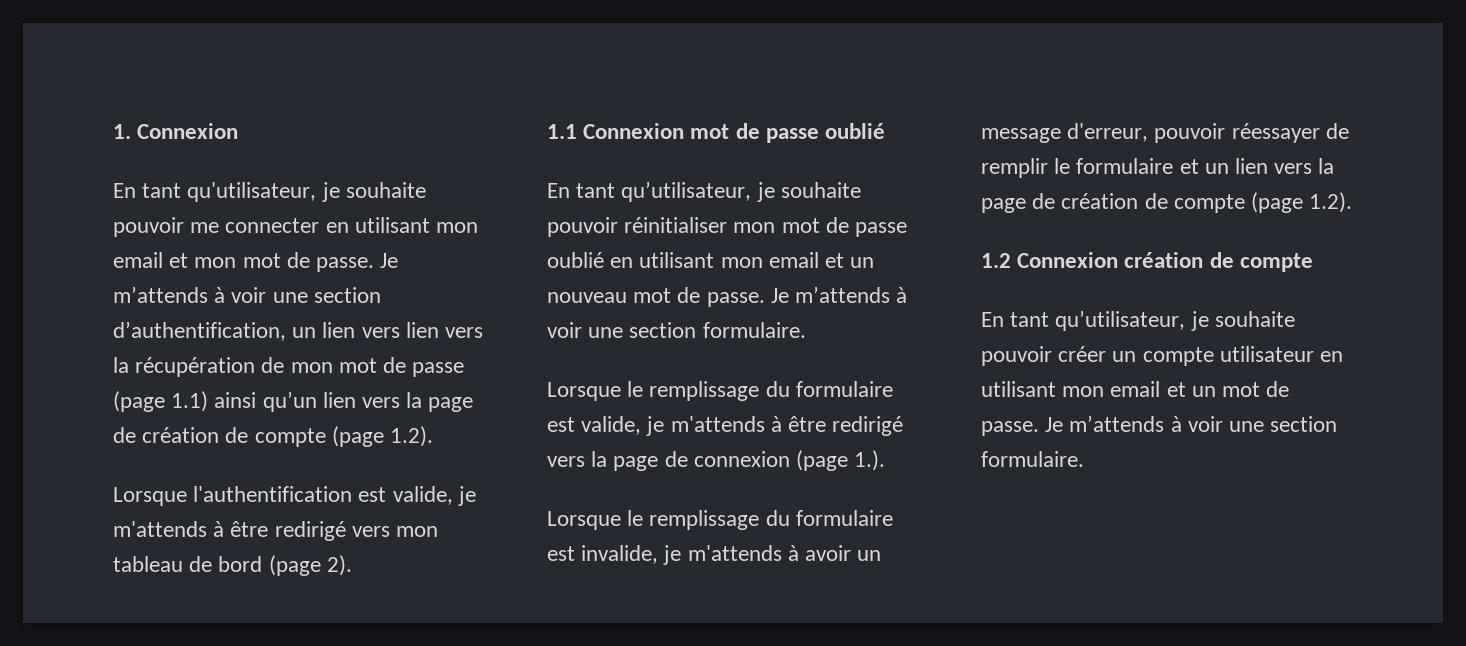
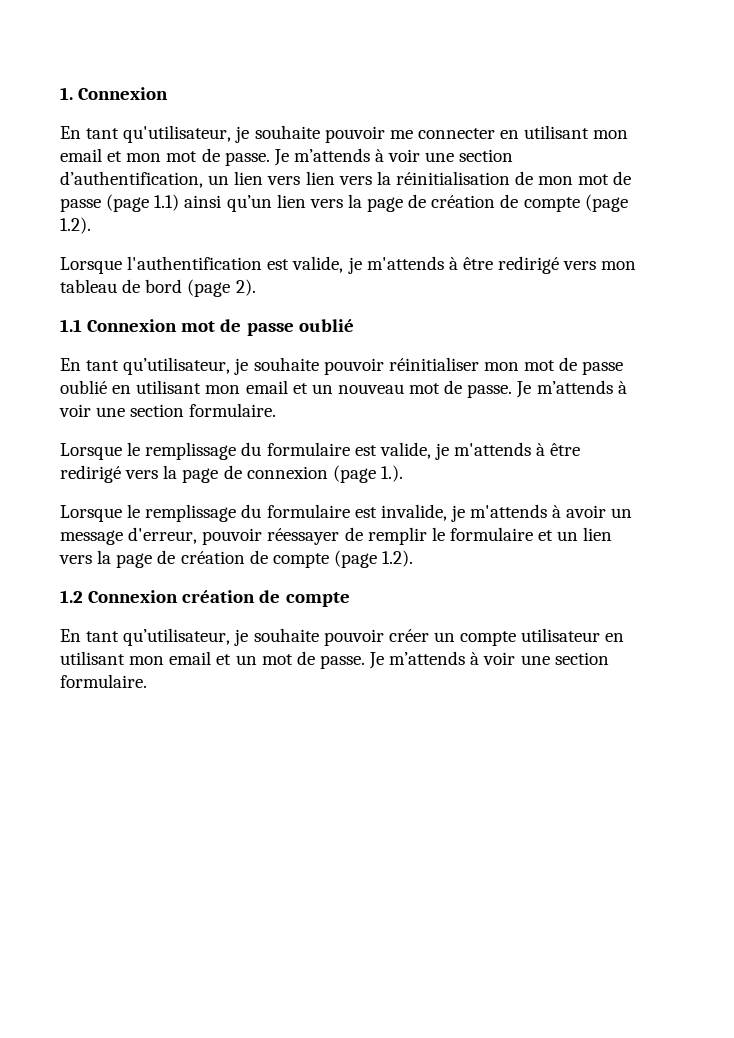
- Je m’attends à voir une section d’authentification, un lien vers lien vers la récupération de mon mot de passe (page 1.1) ainsi qu’un lien vers la page de création de compte (page 1.2).
+ Je m’attends à voir une section d’authentification, un lien vers lien vers la réinitialisation de mon mot de passe (page 1.1) ainsi qu’un lien vers la page de création de compte (page 1.2).

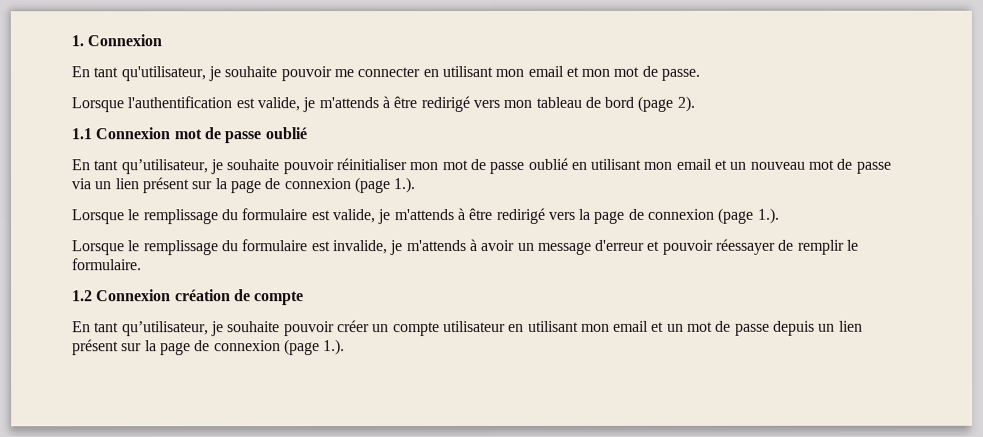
- Je m’attends à voir une section d’authentification, un lien vers lien vers la réinitialisation de mon mot de passe (page 1.1) ainsi qu’un lien vers la page de création de compte (page 1.2).
- En tant qu’utilisateur, je souhaite pouvoir réinitialiser mon mot de passe oublié en utilisant mon email et un nouveau mot de passe. Je m’attends à voir une section formulaire.
+ En tant qu’utilisateur, je souhaite pouvoir réinitialiser mon mot de passe oublié en utilisant mon email et un nouveau mot de passe via un lien présent sur la page de connexion (page 1.).
- Lorsque le remplissage du formulaire est invalide, je m'attends à avoir un message d'erreur, pouvoir réessayer de remplir le formulaire et un lien vers la page de création de compte (page 1.2).
+ Lorsque le remplissage du formulaire est invalide, je m'attends à avoir un message d'erreur et pouvoir réessayer de remplir le formulaire.
- En tant qu’utilisateur, je souhaite pouvoir créer un compte utilisateur en utilisant mon email et un mot de passe. Je m’attends à voir une section formulaire.
+ En tant qu’utilisateur, je souhaite pouvoir créer un compte utilisateur en utilisant mon email et un mot de passe depuis un lien présent sur la page de connexion (page 1.).

